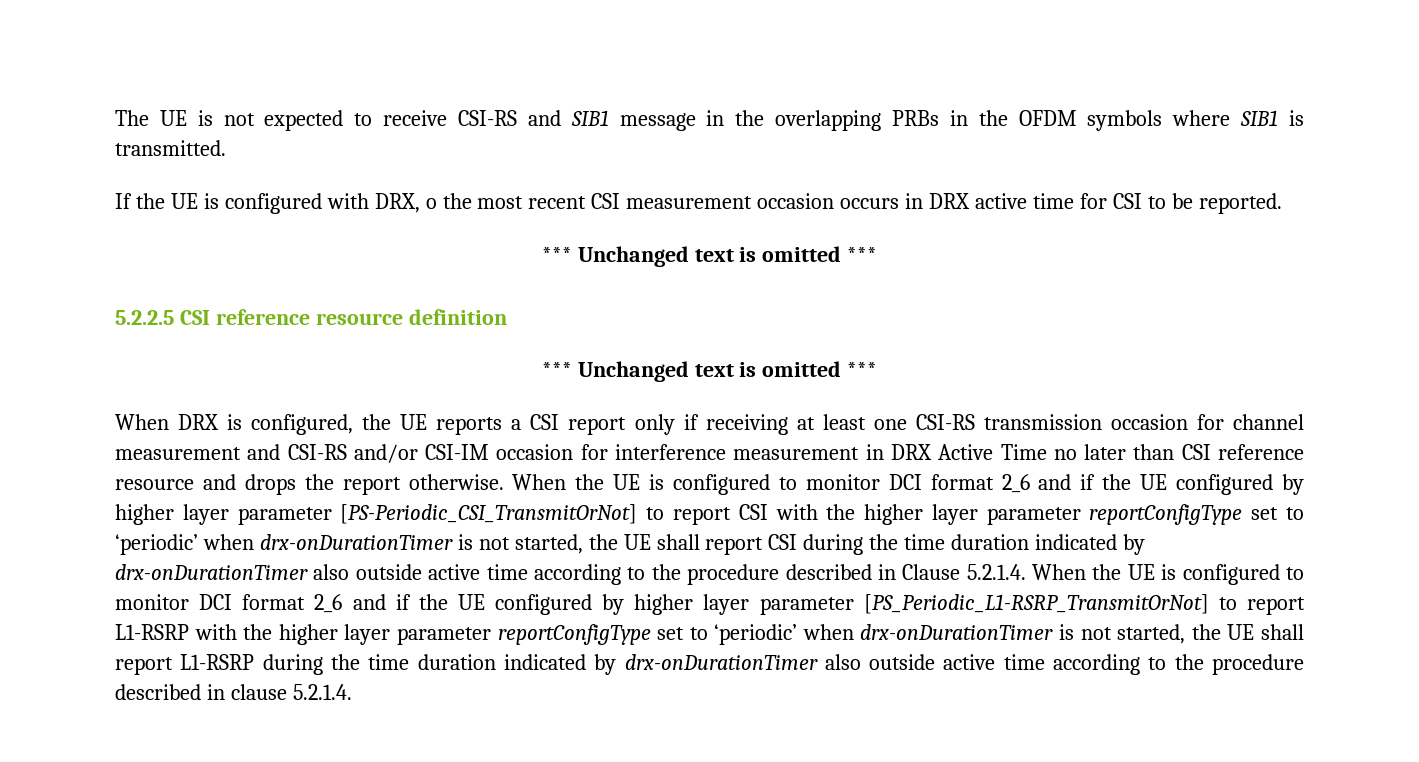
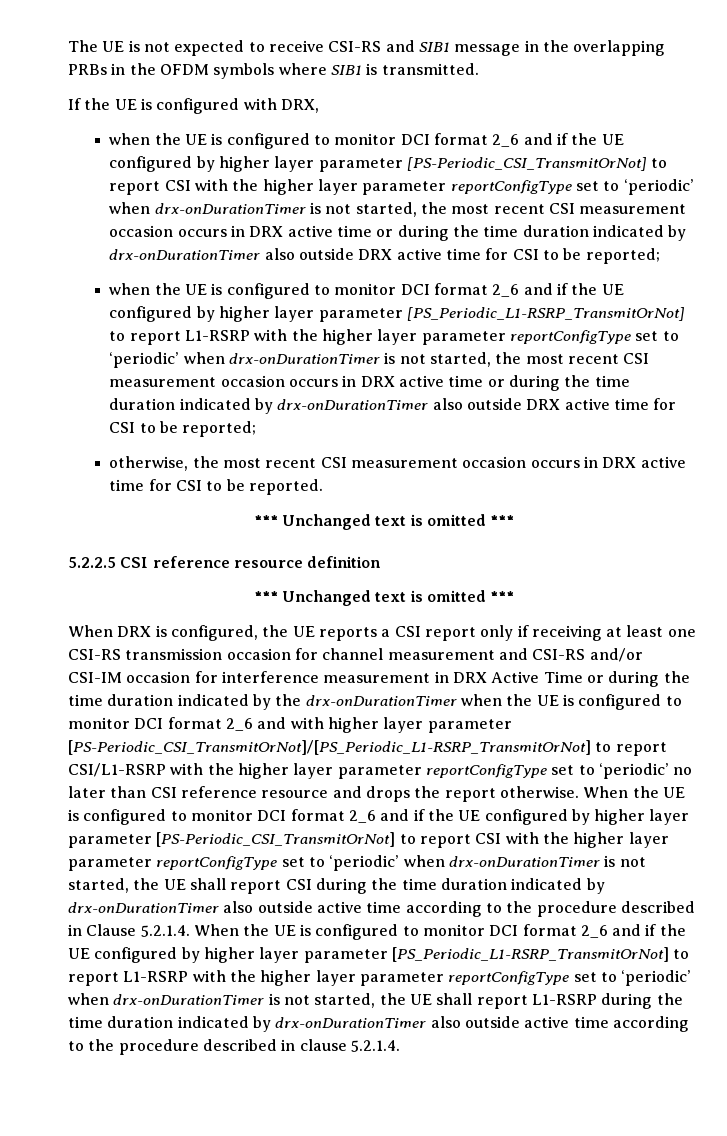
- If the UE is configured with DRX, o the most recent CSI measurement occasion occurs in DRX active time for CSI to be reported.
+ If the UE is configured with DRX,
+ when the UE is configured to monitor DCI format 2_6 and if the UE configured by higher layer parameter [PS-Periodic_CSI_TransmitOrNot] to report CSI with the higher layer parameter reportConfigType set to ‘periodic’ when drx-onDurationTimer is not started, the most recent CSI measurement occasion occurs in DRX active time or during the time duration indicated by drx-onDurationTimer also outside DRX active time for CSI to be reported;
+ when the UE is configured to monitor DCI format 2_6 and if the UE configured by higher layer parameter [PS_Periodic_L1-RSRP_TransmitOrNot] to report L1-RSRP with the higher layer parameter reportConfigType set to ‘periodic’ when drx-onDurationTimer is not started, the most recent CSI measurement occasion occurs in DRX active time or during the time duration indicated by drx-onDurationTimer also outside DRX active time for CSI to be reported;
+ otherwise, the most recent CSI measurement occasion occurs in DRX active time for CSI to be reported.
- When DRX is configured, the UE reports a CSI report only if receiving at least one CSI-RS transmission occasion for channel measurement and CSI-RS and/or CSI-IM occasion for interference measurement in DRX Active Time no later than CSI reference resource and drops the report otherwise.
+ When DRX is configured, the UE reports a CSI report only if receiving at least one CSI-RS transmission occasion for channel measurement and CSI-RS and/or CSI-IM occasion for interference measurement in DRX Active Time or during the time duration indicated by the drx-onDurationTimer when the UE is configured to monitor DCI format 2_6 and with higher layer parameter [PS-Periodic_CSI_TransmitOrNot]/[PS_Periodic_L1-RSRP_TransmitOrNot] to report CSI/L1-RSRP with the higher layer parameter reportConfigType set to ‘periodic’ no later than CSI reference resource and drops the report otherwise.

